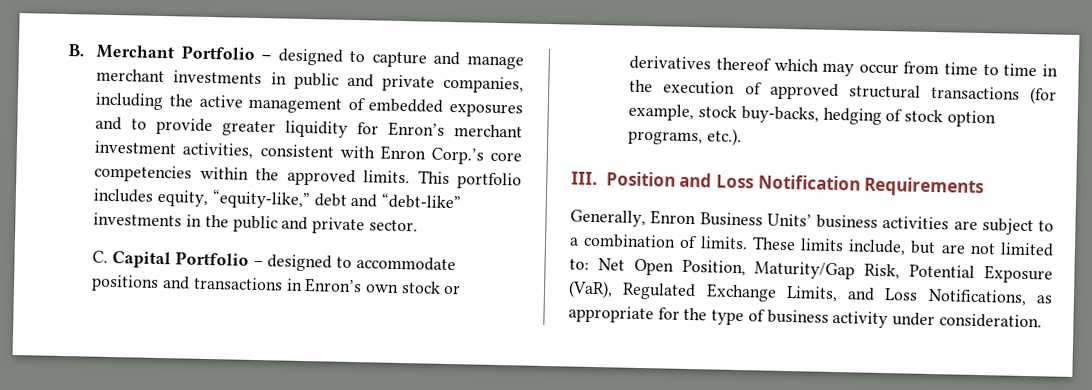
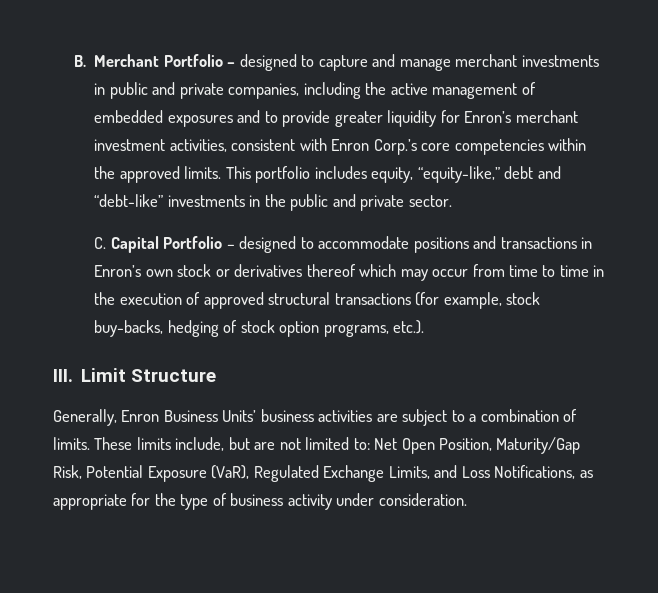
- III. Position and Loss Notification Requirements
+ III. Limit Structure

